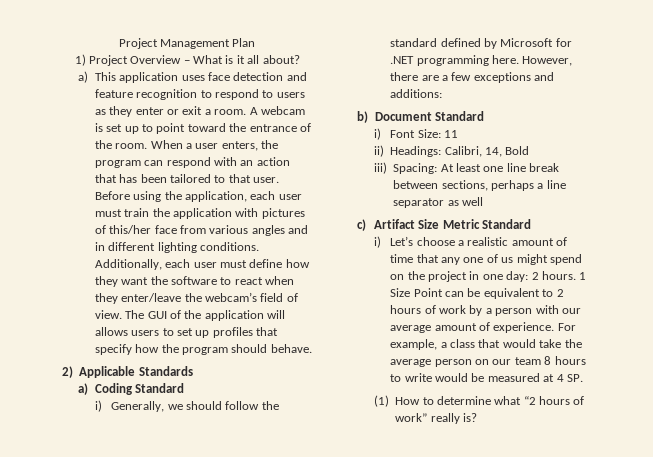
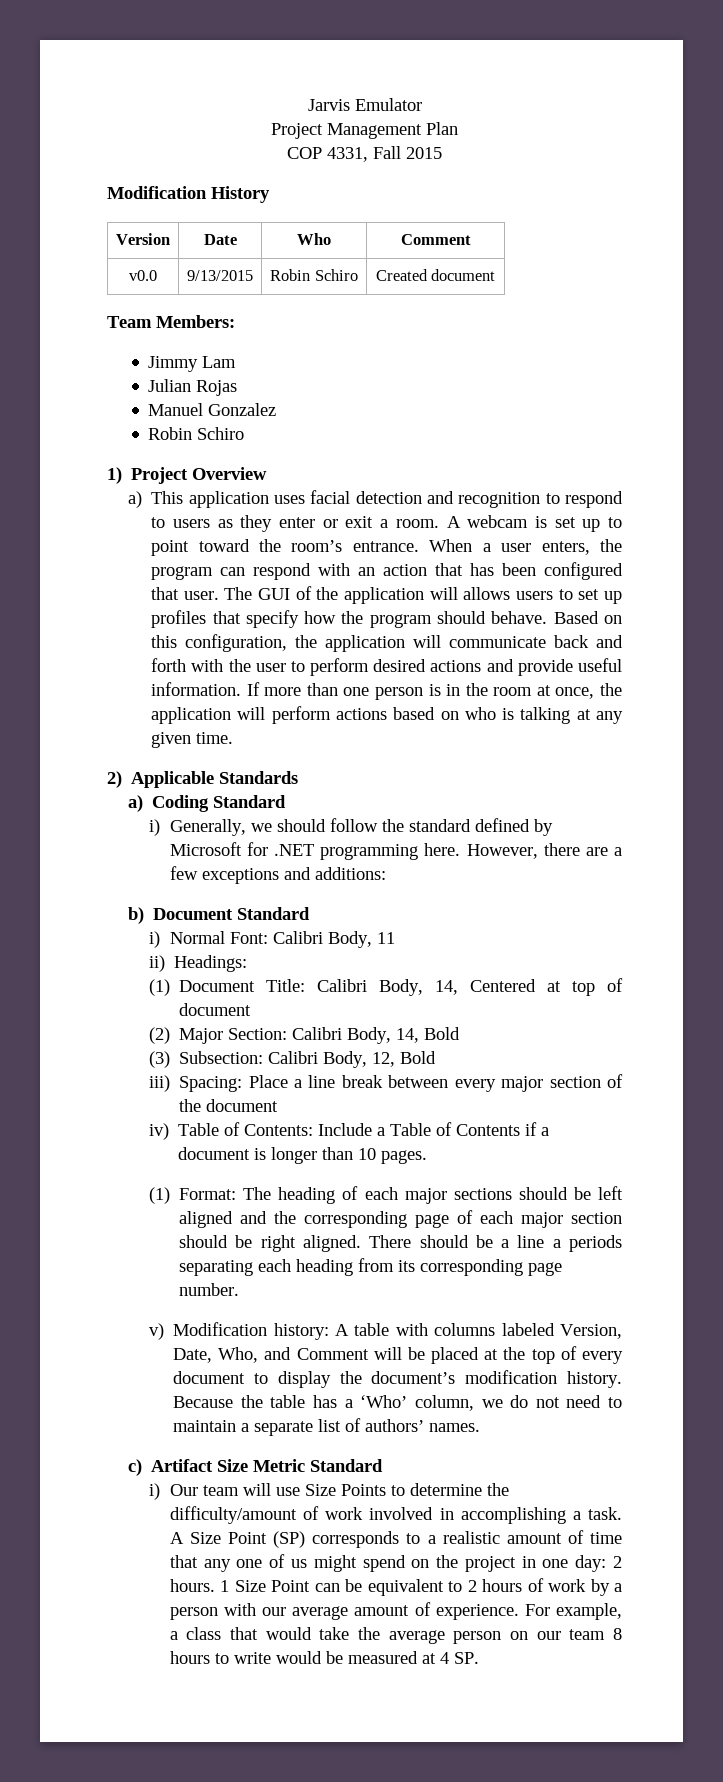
+ Jarvis Emulator
- 1) Project Overview – What is it all about?
+ COP 4331, Fall 2015
+ Modification History
+ Version | Date | Who | Comment
+ v0.0 | 9/13/2015 | Robin Schiro | Created document
+ Team Members:
+ Jimmy Lam
+ Julian Rojas
+ Manuel Gonzalez
+ Robin Schiro
+ 1) Project Overview
- a) This application uses face detection and feature recognition to respond to users as they enter or exit a room.
+ a) This application uses facial detection and recognition to respond to users as they enter or exit a room.
- A webcam is set up to point toward the entrance of the room.
+ A webcam is set up to point toward the room’s entrance.
- When a user enters, the program can respond with an action that has been tailored to that user. Before using the application, each user must train the application with pictures of this/her face from various angles and in different lighting conditions. Additionally, each user must define how they want the software to react when they enter/leave the webcam’s field of view.
+ When a user enters, the program can respond with an action that has been configured that user.
+ Based on this configuration, the application will communicate back and forth with the user to perform desired actions and provide useful information. If more than one person is in the room at once, the application will perform actions based on who is talking at any given time.
- i) Font Size: 11
+ i) Normal Font: Calibri Body, 11
- ii) Headings: Calibri, 14, Bold
- iii) Spacing: At least one line break between sections, perhaps a line separator as well
+ ii) Headings:
+ (1) Document Title: Calibri Body, 14, Centered at top of document
+ (2) Major Section: Calibri Body, 14, Bold
+ (3) Subsection: Calibri Body, 12, Bold
+ iii) Spacing: Place a line break between every major section of the document
+ iv) Table of Contents: Include a Table of Contents if a document is longer than 10 pages.
+ (1) Format: The heading of each major sections should be left aligned and the corresponding page of each major section should be right aligned. There should be a line a periods separating each heading from its corresponding page number.
+ v) Modification history: A table with columns labeled Version, Date, Who, and Comment will be placed at the top of every document to display the document’s modification history. Because the table has a ‘Who’ column, we do not need to maintain a separate list of authors’ names.
- i) Let’s choose a realistic amount of time that any one of us might spend on the project in one day: 2 hours.
+ i) Our team will use Size Points to determine the difficulty/amount of work involved in accomplishing a task. A Size Point (SP) corresponds to a realistic amount of time that any one of us might spend on the project in one day: 2 hours.
- (1) How to determine what “2 hours of work” really is?

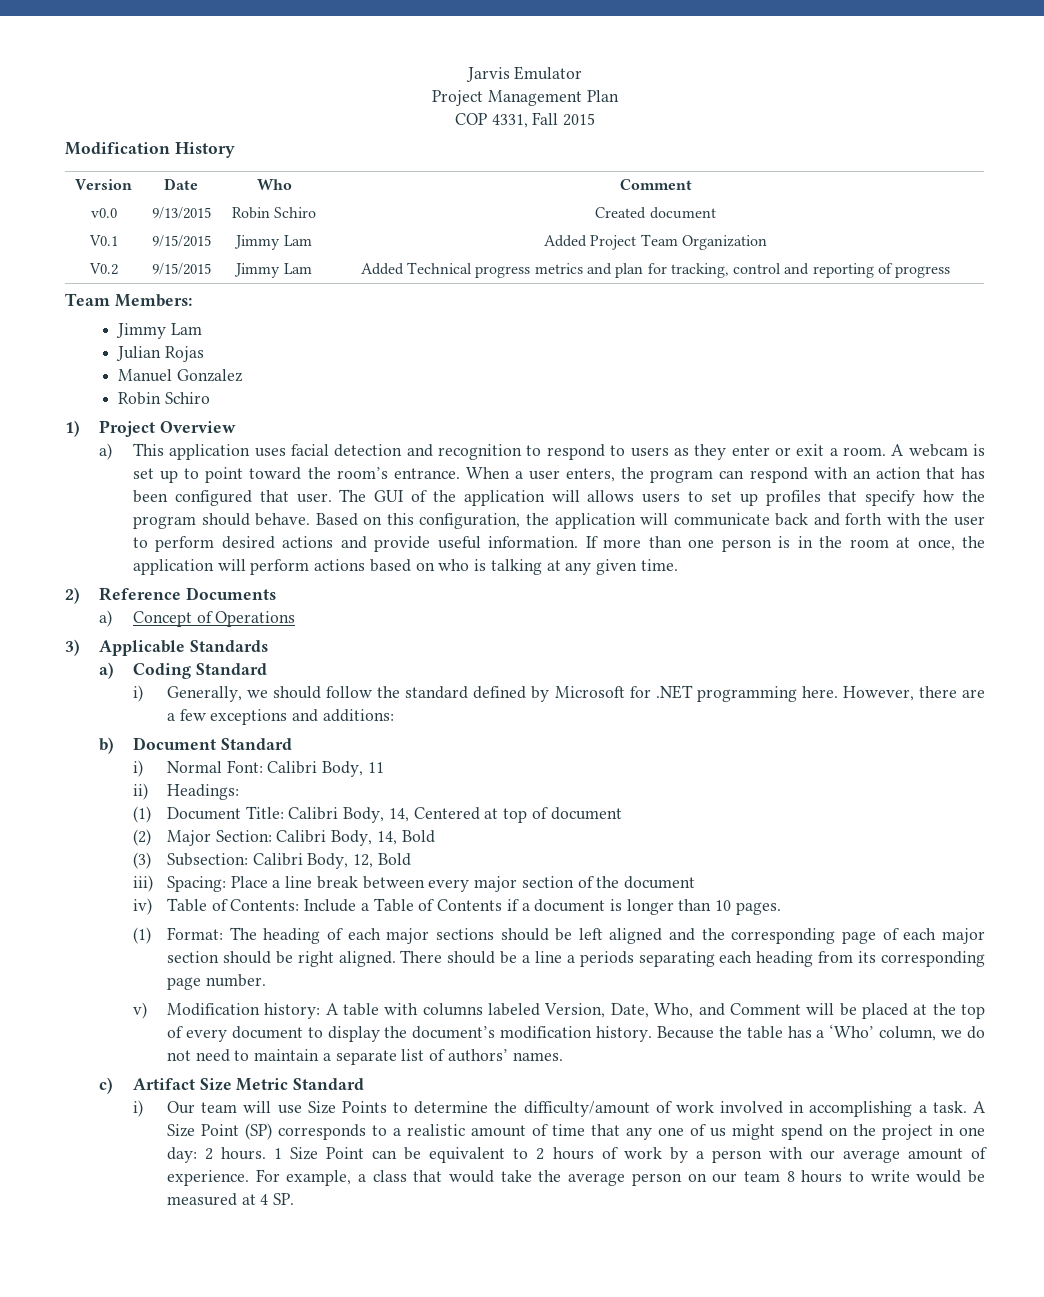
+ V0.1 | 9/15/2015 | Jimmy Lam | Added Project Team Organization
+ V0.2 | 9/15/2015 | Jimmy Lam | Added Technical progress metrics and plan for tracking, control and reporting of progress
- 2) Applicable Standards
+ 2) Reference Documents
+ a) Concept of Operations
+ 3) Applicable Standards

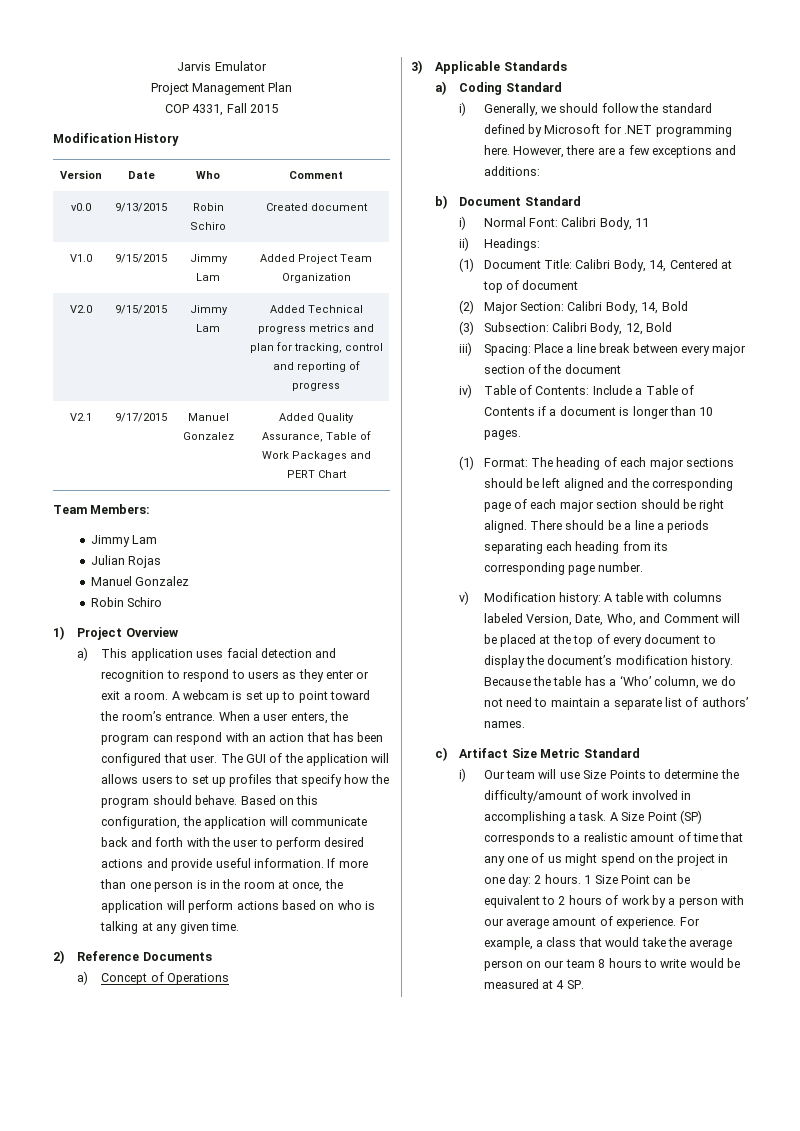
- V0.1 | 9/15/2015 | Jimmy Lam | Added Project Team Organization
+ V1.0 | 9/15/2015 | Jimmy Lam | Added Project Team Organization
- V0.2 | 9/15/2015 | Jimmy Lam | Added Technical progress metrics and plan for tracking, control and reporting of progress
+ V2.0 | 9/15/2015 | Jimmy Lam | Added Technical progress metrics and plan for tracking, control and reporting of progress
+ V2.1 | 9/17/2015 | Manuel Gonzalez | Added Quality Assurance, Table of Work Packages and PERT Chart

